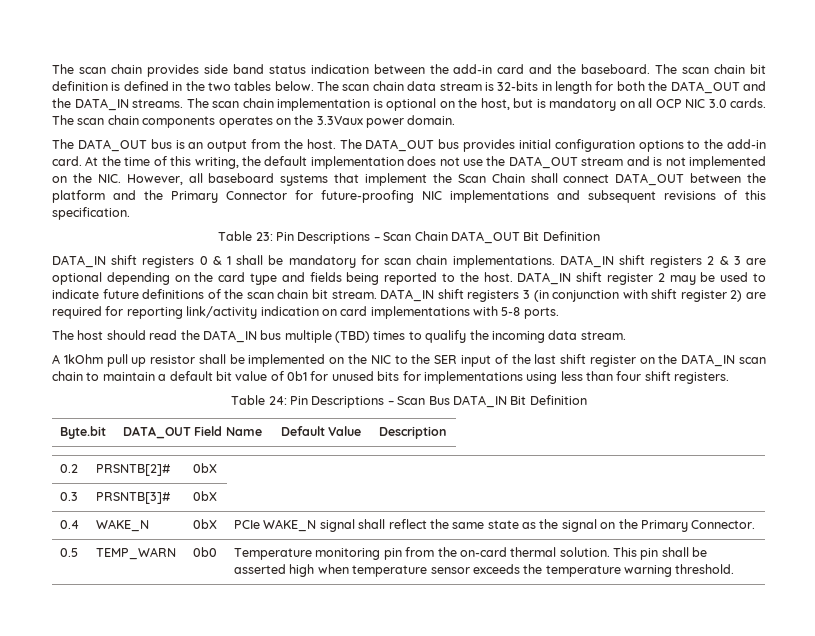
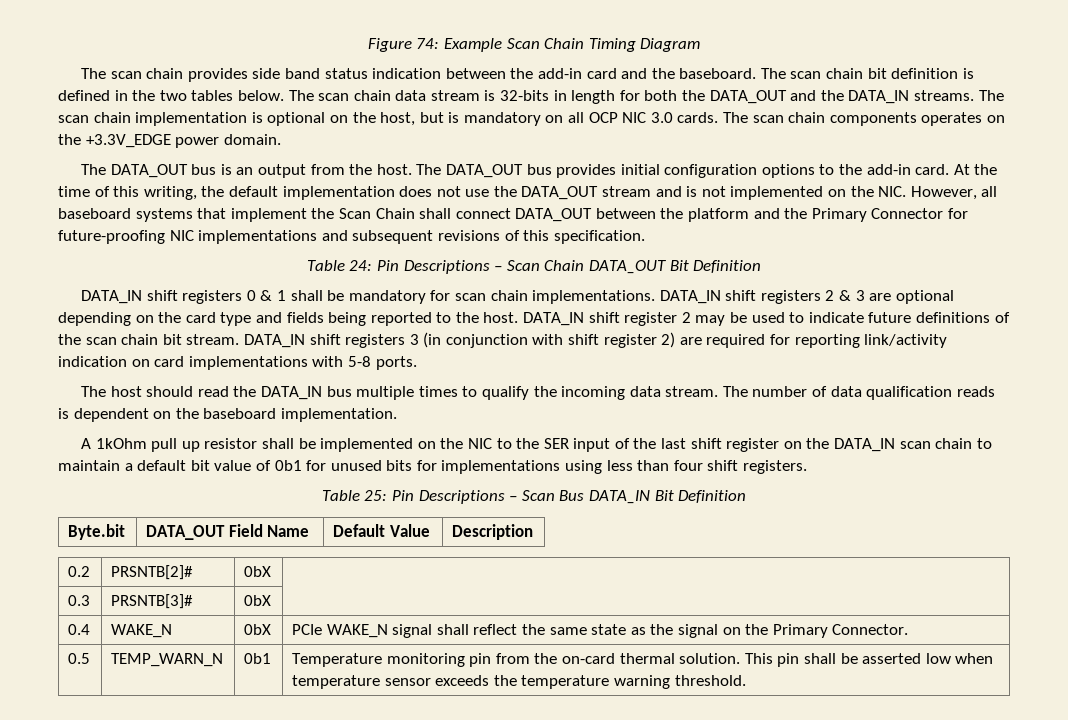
+ Figure 74: Example Scan Chain Timing Diagram
- The scan chain components operates on the 3.3Vaux power domain.
+ The scan chain components operates on the +3.3V_EDGE power domain.
- Table 23: Pin Descriptions – Scan Chain DATA_OUT Bit Definition
+ Table 24: Pin Descriptions – Scan Chain DATA_OUT Bit Definition
- The host should read the DATA_IN bus multiple (TBD) times to qualify the incoming data stream.
+ The host should read the DATA_IN bus multiple times to qualify the incoming data stream. The number of data qualification reads is dependent on the baseboard implementation.
- Table 24: Pin Descriptions – Scan Bus DATA_IN Bit Definition
+ Table 25: Pin Descriptions – Scan Bus DATA_IN Bit Definition
- 0.5 | TEMP_WARN | 0b0 | Temperature monitoring pin from the on-card thermal solution. This pin shall be asserted high when temperature sensor exceeds the temperature warning threshold.
+ 0.5 | TEMP_WARN_N | 0b1 | Temperature monitoring pin from the on-card thermal solution. This pin shall be asserted low when temperature sensor exceeds the temperature warning threshold.

